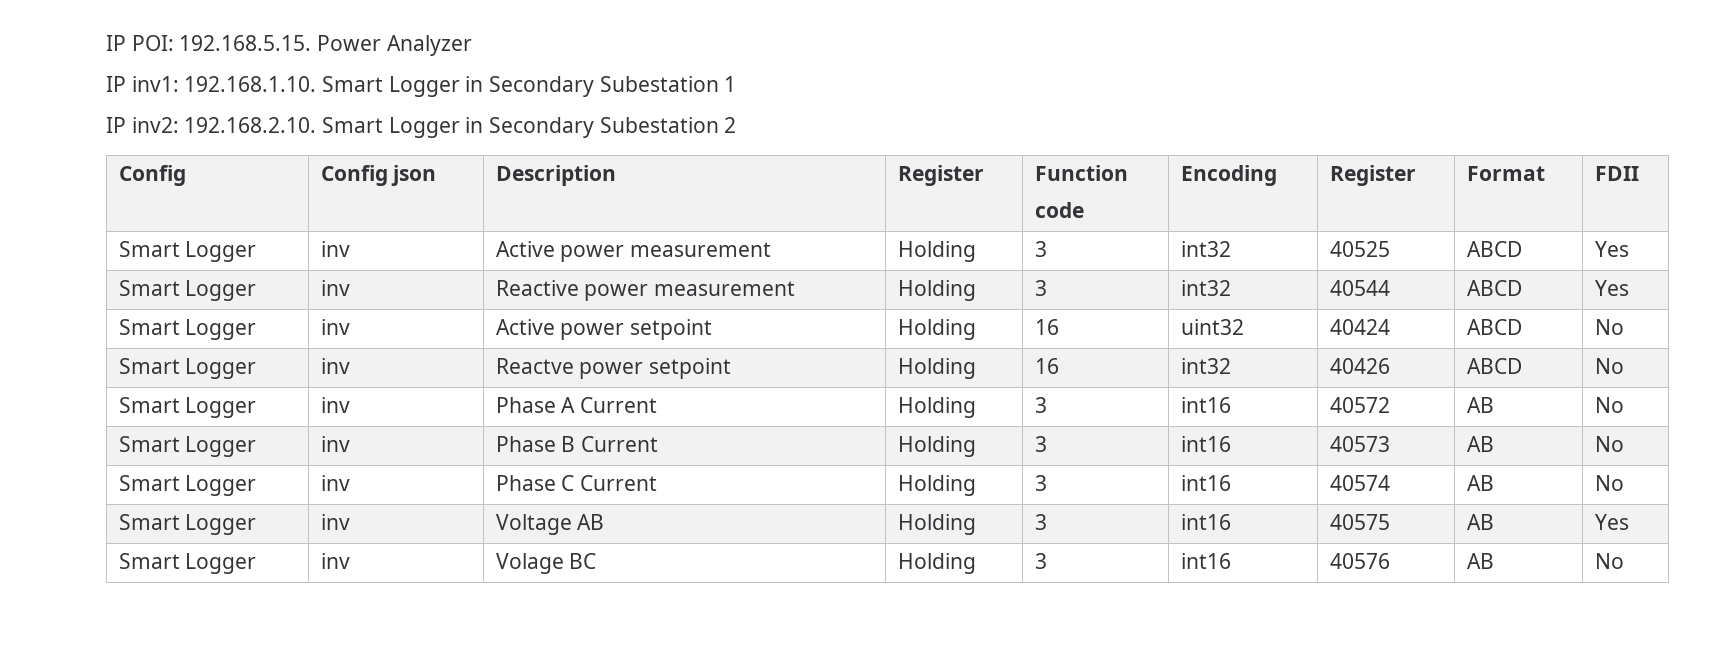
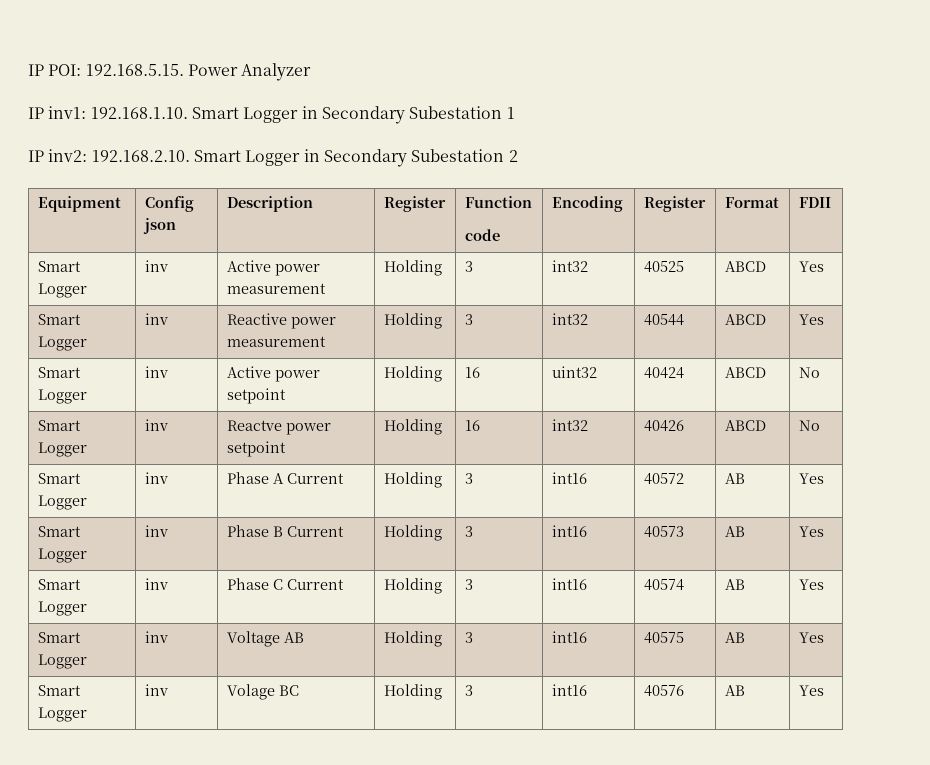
- Config | Config json | Description | Register | Function
+ Equipment | Config json | Description | Register | Function
- Smart Logger | inv | Phase A Current | Holding | 3 | int16 | 40572 | AB | No
+ Smart Logger | inv | Phase A Current | Holding | 3 | int16 | 40572 | AB | Yes
- Smart Logger | inv | Phase B Current | Holding | 3 | int16 | 40573 | AB | No
+ Smart Logger | inv | Phase B Current | Holding | 3 | int16 | 40573 | AB | Yes
- Smart Logger | inv | Phase C Current | Holding | 3 | int16 | 40574 | AB | No
+ Smart Logger | inv | Phase C Current | Holding | 3 | int16 | 40574 | AB | Yes
- Smart Logger | inv | Volage BC | Holding | 3 | int16 | 40576 | AB | No
+ Smart Logger | inv | Volage BC | Holding | 3 | int16 | 40576 | AB | Yes

